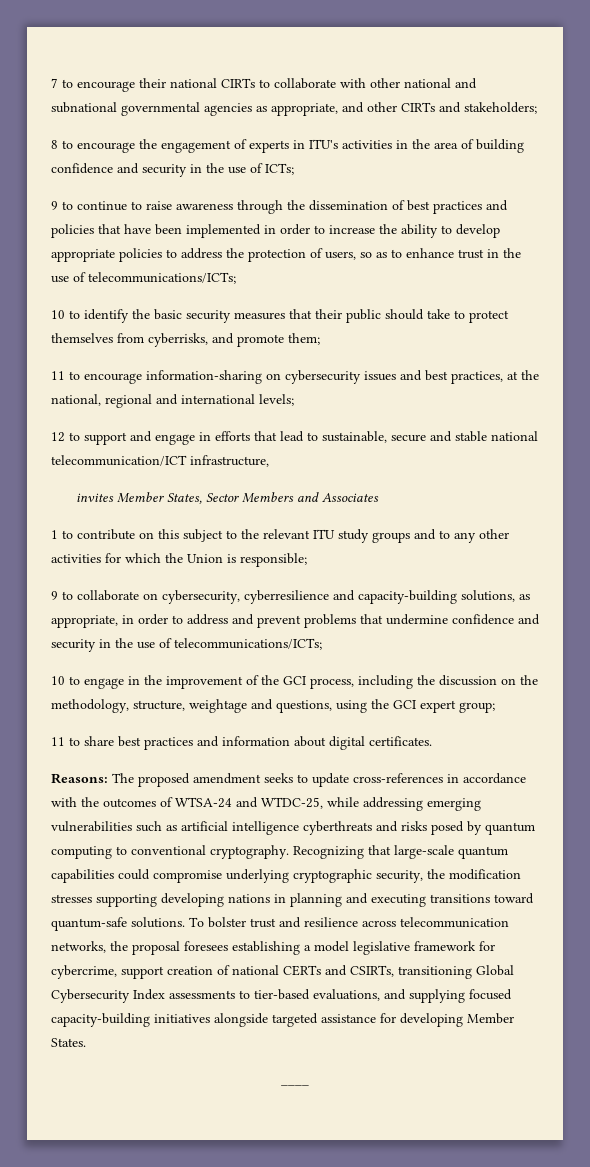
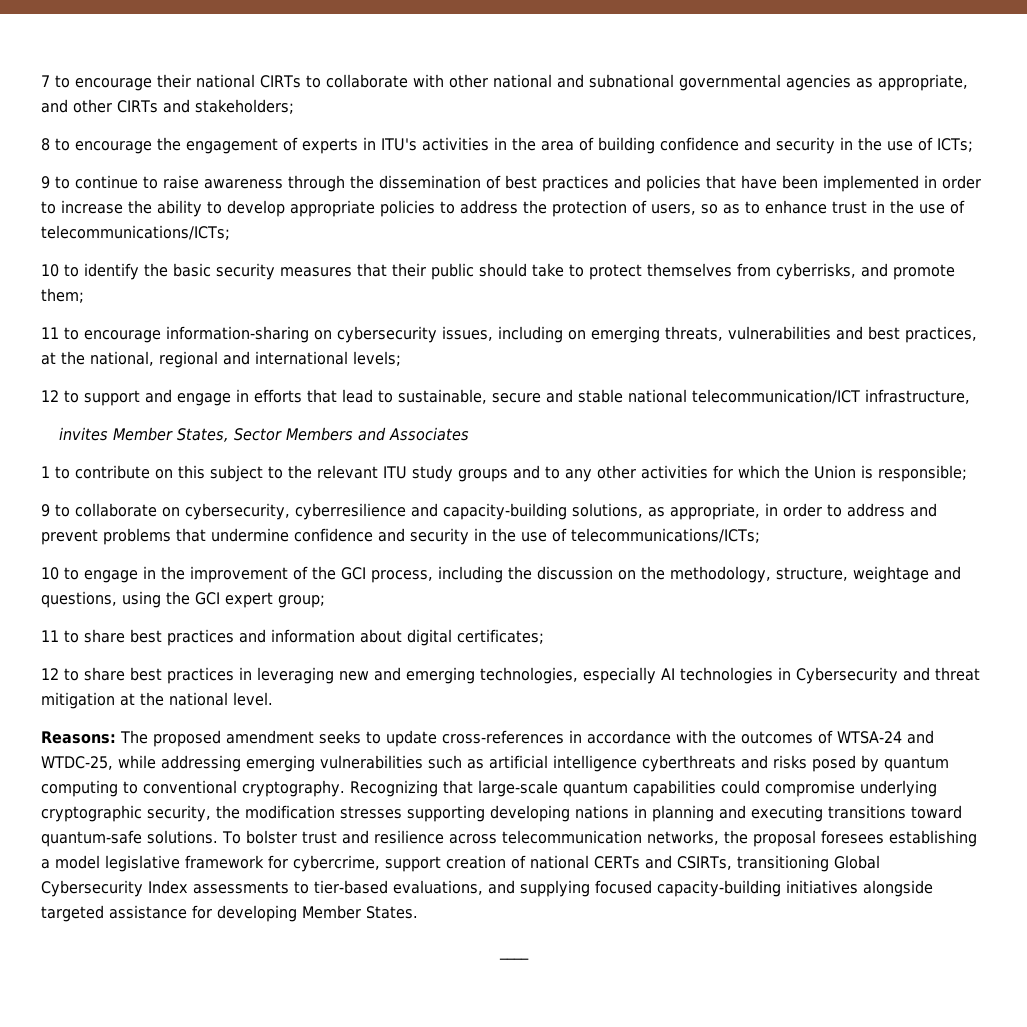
- 11 to encourage information-sharing on cybersecurity issues and best practices, at the national, regional and international levels;
+ 11 to encourage information-sharing on cybersecurity issues, including on emerging threats, vulnerabilities and best practices, at the national, regional and international levels;
- 11 to share best practices and information about digital certificates.
+ 11 to share best practices and information about digital certificates;
+ 12 to share best practices in leveraging new and emerging technologies, especially AI technologies in Cybersecurity and threat mitigation at the national level.

